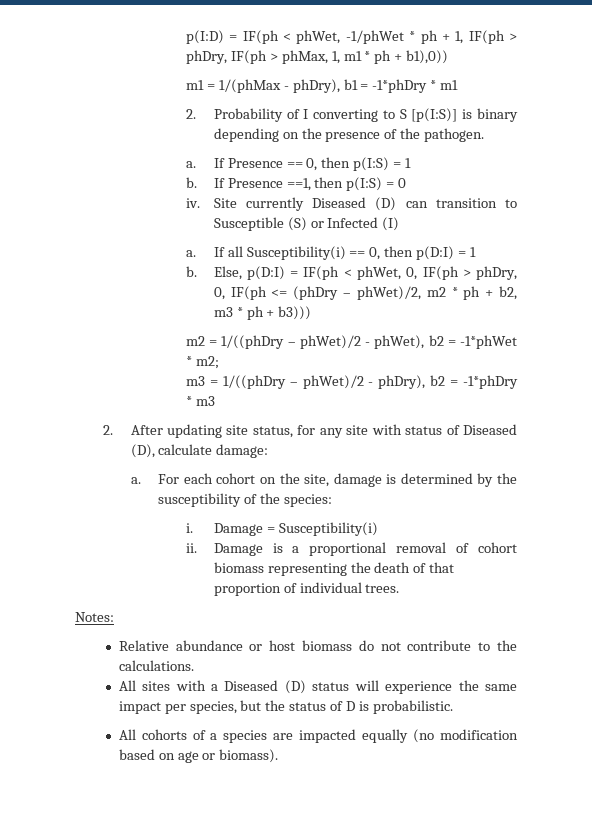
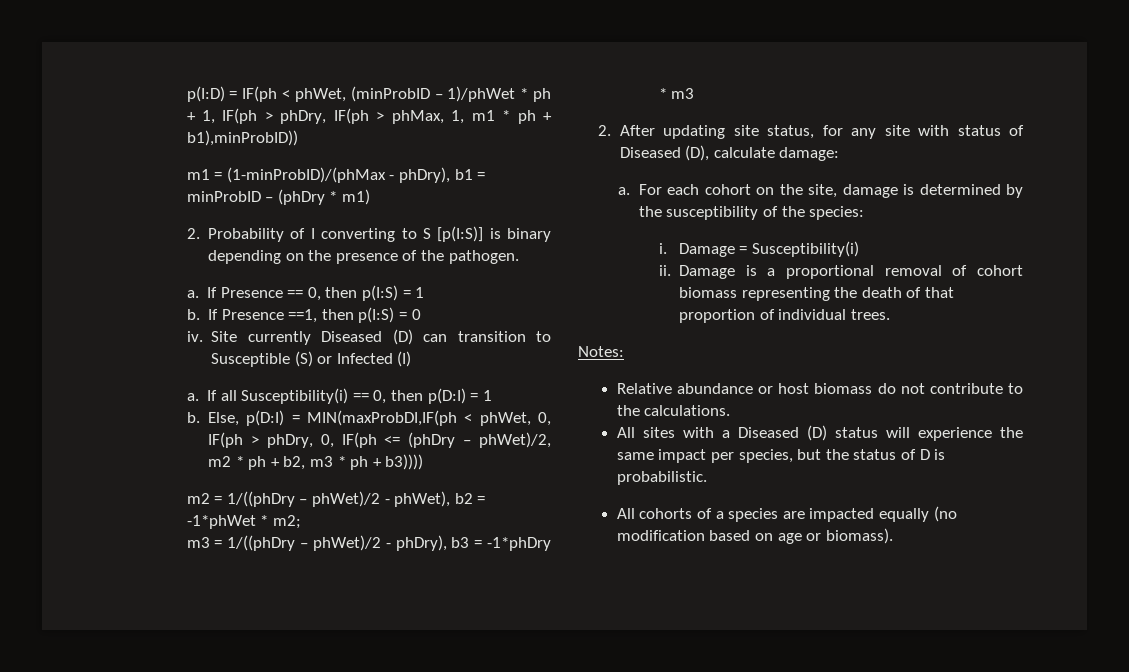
- p(I:D) = IF(ph < phWet, -1/phWet * ph + 1, IF(ph > phDry, IF(ph > phMax, 1, m1 * ph + b1),0))
+ p(I:D) = IF(ph < phWet, (minProbID – 1)/phWet * ph + 1, IF(ph > phDry, IF(ph > phMax, 1, m1 * ph + b1),minProbID))
- m1 = 1/(phMax - phDry), b1 = -1*phDry * m1
+ m1 = (1-minProbID)/(phMax - phDry), b1 = minProbID – (phDry * m1)
- Else, p(D:I) = IF(ph < phWet, 0, IF(ph > phDry, 0, IF(ph <= (phDry – phWet)/2, m2 * ph + b2, m3 * ph + b3)))
+ Else, p(D:I) = MIN(maxProbDI,IF(ph < phWet, 0, IF(ph > phDry, 0, IF(ph <= (phDry – phWet)/2, m2 * ph + b2, m3 * ph + b3))))
- m3 = 1/((phDry – phWet)/2 - phDry), b2 = -1*phDry * m3
+ m3 = 1/((phDry – phWet)/2 - phDry), b3 = -1*phDry * m3

